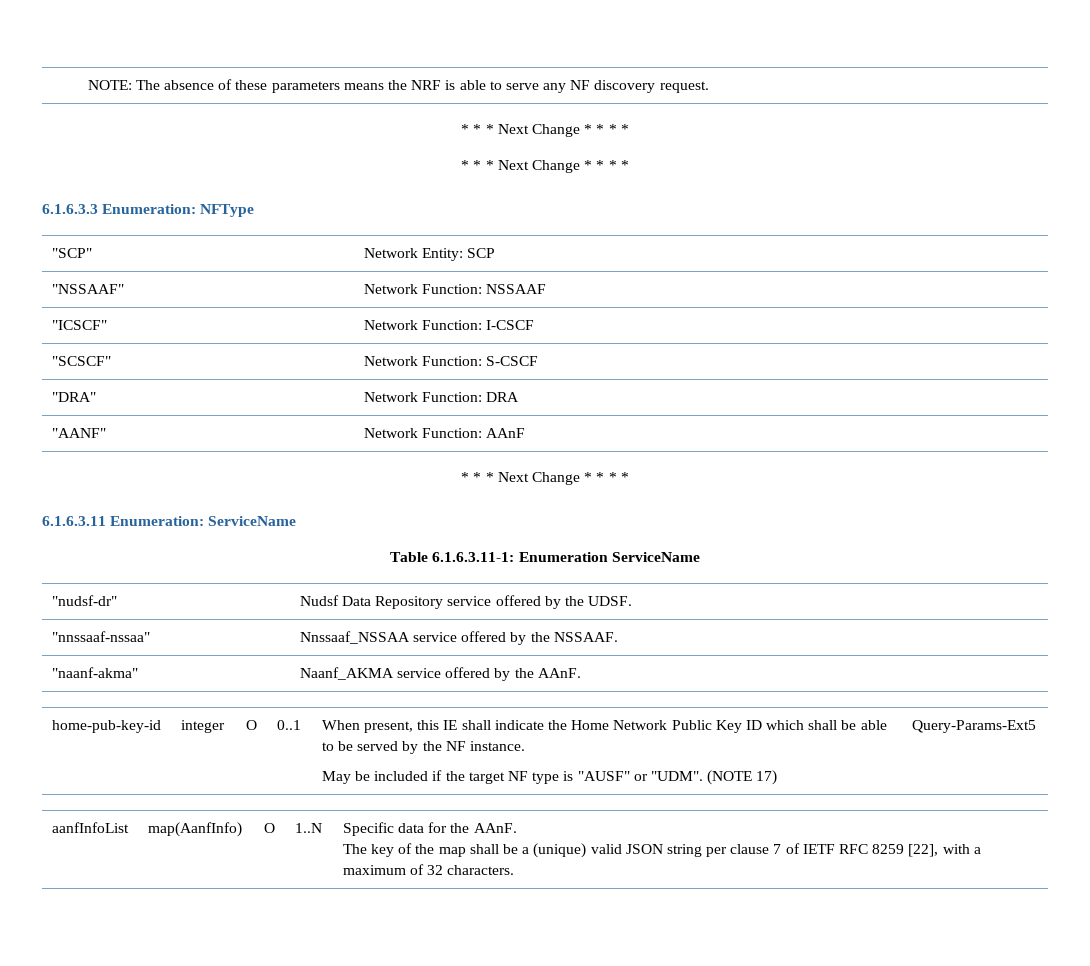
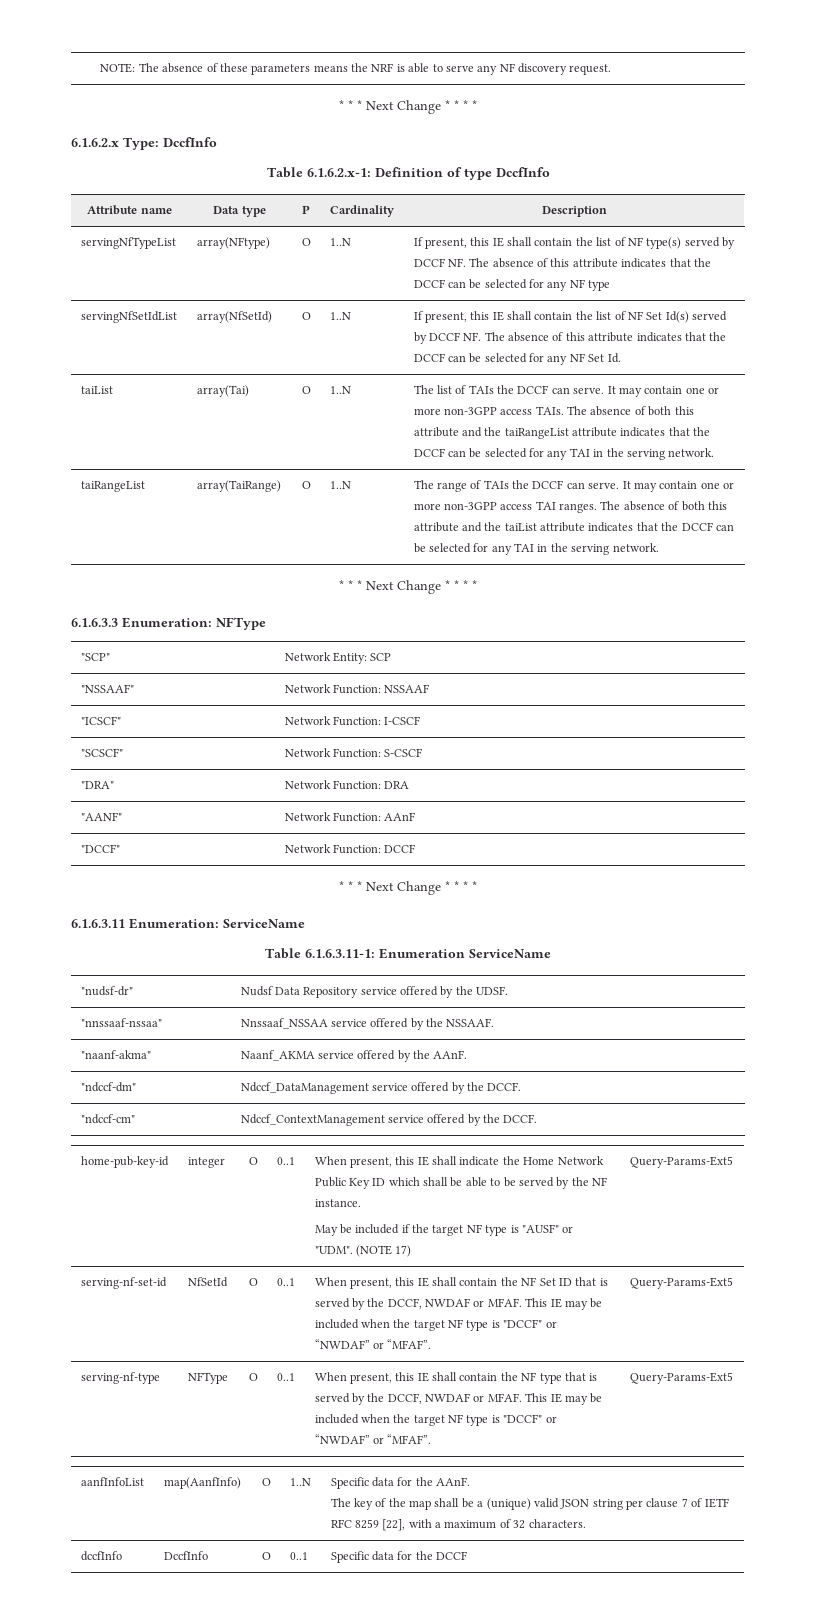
+ 6.1.6.2.x Type: DccfInfo
+ Table 6.1.6.2.x-1: Definition of type DccfInfo
+ Attribute name | Data type | P | Cardinality | Description
+ servingNfTypeList | array(NFtype) | O | 1..N | If present, this IE shall contain the list of NF type(s) served by DCCF NF. The absence of this attribute indicates that the DCCF can be selected for any NF type
+ servingNfSetIdList | array(NfSetId) | O | 1..N | If present, this IE shall contain the list of NF Set Id(s) served by DCCF NF. The absence of this attribute indicates that the DCCF can be selected for any NF Set Id.
+ taiList | array(Tai) | O | 1..N | The list of TAIs the DCCF can serve. It may contain one or more non-3GPP access TAIs. The absence of both this attribute and the taiRangeList attribute indicates that the DCCF can be selected for any TAI in the serving network.
+ taiRangeList | array(TaiRange) | O | 1..N | The range of TAIs the DCCF can serve. It may contain one or more non-3GPP access TAI ranges. The absence of both this attribute and the taiList attribute indicates that the DCCF can be selected for any TAI in the serving network.
+ "DCCF" | Network Function: DCCF
+ "ndccf-dm" | Ndccf_DataManagement service offered by the DCCF.
+ "ndccf-cm" | Ndccf_ContextManagement service offered by the DCCF.
+ serving-nf-set-id | NfSetId | O | 0..1 | When present, this IE shall contain the NF Set ID that is served by the DCCF, NWDAF or MFAF. This IE may be included when the target NF type is "DCCF" or “NWDAF” or “MFAF”. | Query-Params-Ext5
+ serving-nf-type | NFType | O | 0..1 | When present, this IE shall contain the NF type that is served by the DCCF, NWDAF or MFAF. This IE may be included when the target NF type is "DCCF" or “NWDAF” or “MFAF”. | Query-Params-Ext5
+ dccfInfo | DccfInfo | O | 0..1 | Specific data for the DCCF

